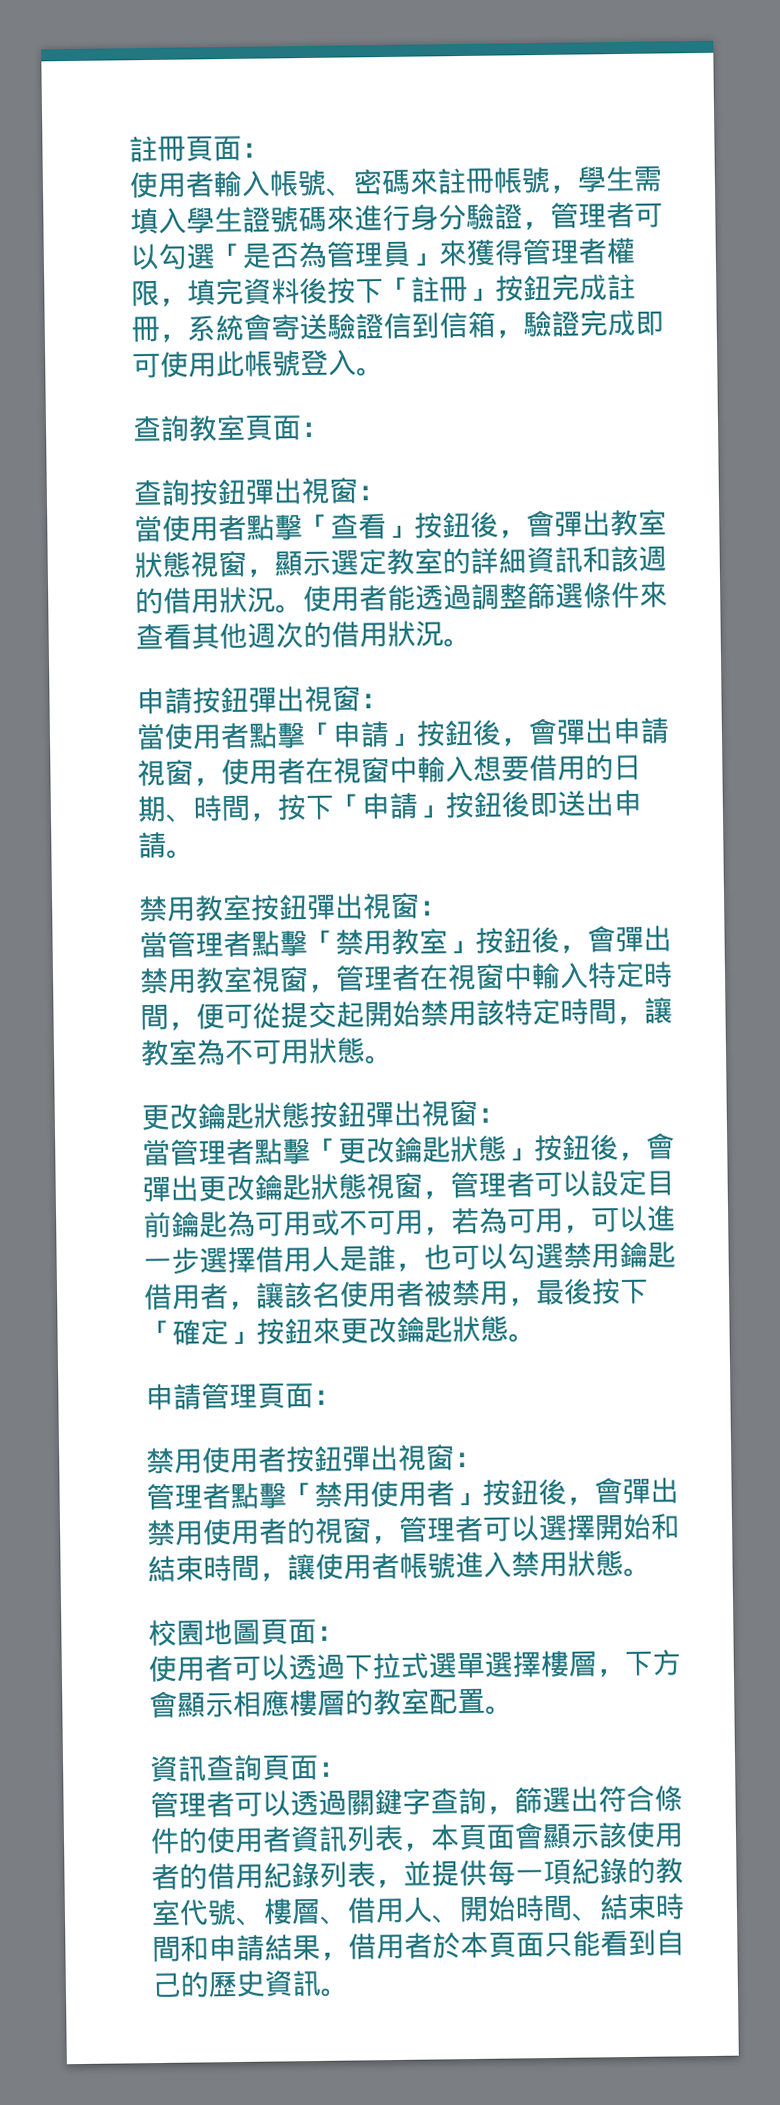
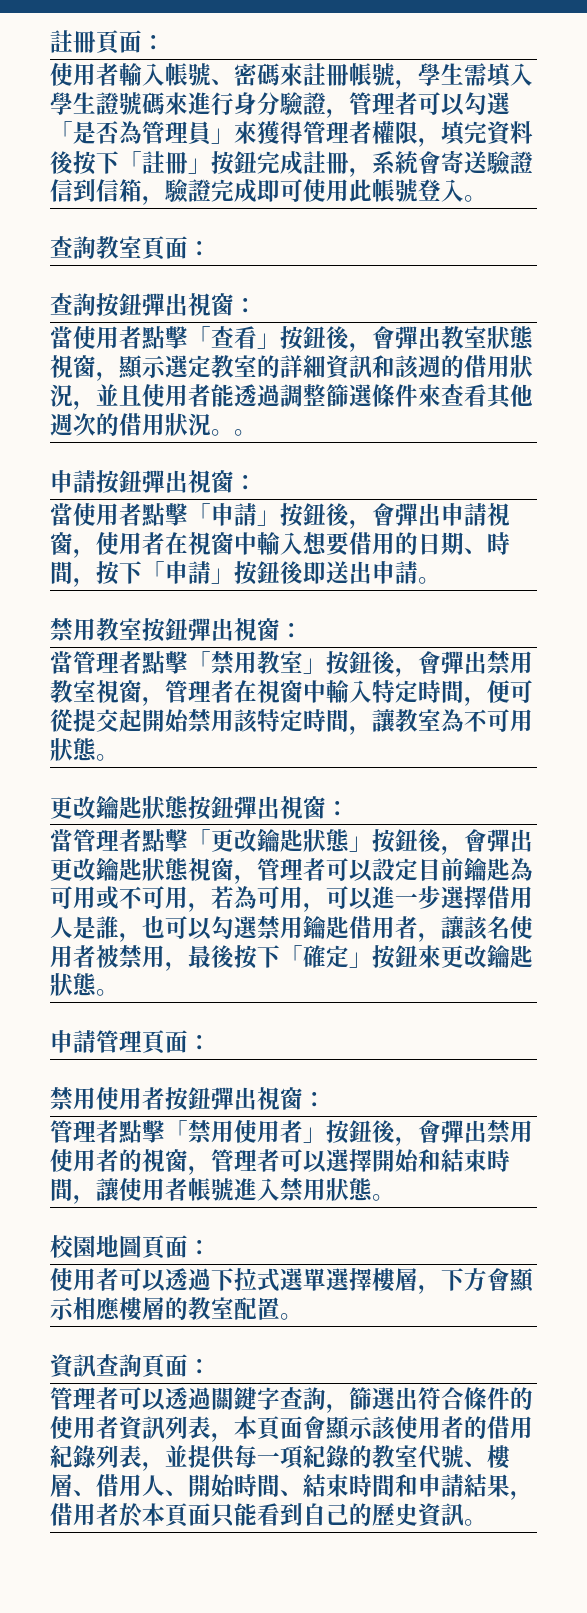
- 當使用者點擊「查看」按鈕後，會彈出教室狀態視窗，顯示選定教室的詳細資訊和該週的借用狀況。使用者能透過調整篩選條件來查看其他週次的借用狀況。
+ 當使用者點擊「查看」按鈕後，會彈出教室狀態視窗，顯示選定教室的詳細資訊和該週的借用狀況，並且使用者能透過調整篩選條件來查看其他週次的借用狀況。。

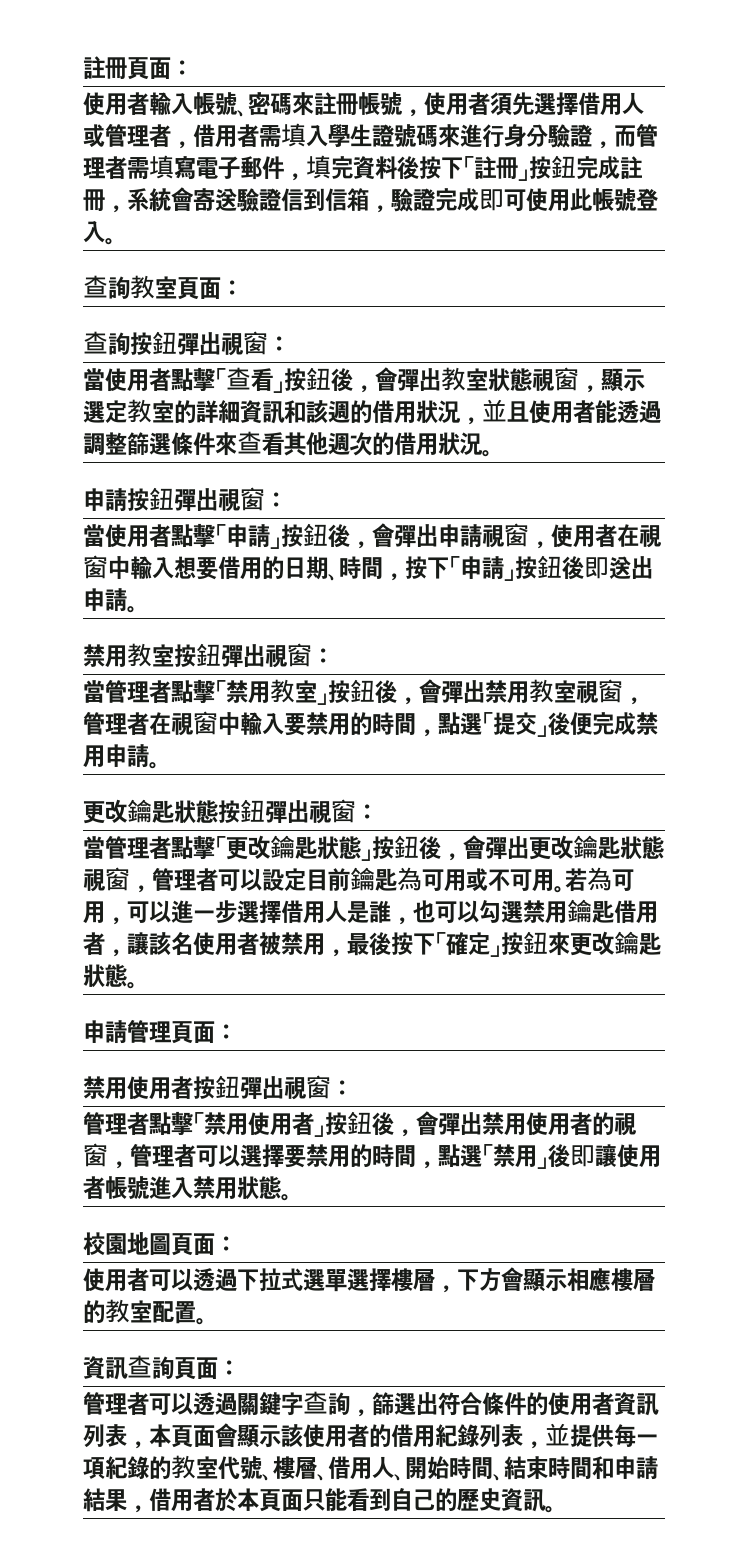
- 使用者輸入帳號、密碼來註冊帳號，學生需填入學生證號碼來進行身分驗證，管理者可以勾選「是否為管理員」來獲得管理者權限，填完資料後按下「註冊」按鈕完成註冊，系統會寄送驗證信到信箱，驗證完成即可使用此帳號登入。
+ 使用者輸入帳號、密碼來註冊帳號，使用者須先選擇借用人或管理者，借用者需填入學生證號碼來進行身分驗證，而管理者需填寫電子郵件，填完資料後按下「註冊」按鈕完成註冊，系統會寄送驗證信到信箱，驗證完成即可使用此帳號登入。
- 當使用者點擊「查看」按鈕後，會彈出教室狀態視窗，顯示選定教室的詳細資訊和該週的借用狀況，並且使用者能透過調整篩選條件來查看其他週次的借用狀況。。
+ 當使用者點擊「查看」按鈕後，會彈出教室狀態視窗，顯示選定教室的詳細資訊和該週的借用狀況，並且使用者能透過調整篩選條件來查看其他週次的借用狀況。
- 當管理者點擊「禁用教室」按鈕後，會彈出禁用教室視窗，管理者在視窗中輸入特定時間，便可從提交起開始禁用該特定時間，讓教室為不可用狀態。
+ 當管理者點擊「禁用教室」按鈕後，會彈出禁用教室視窗，管理者在視窗中輸入要禁用的時間，點選「提交」後便完成禁用申請。
- 當管理者點擊「更改鑰匙狀態」按鈕後，會彈出更改鑰匙狀態視窗，管理者可以設定目前鑰匙為可用或不可用，若為可用，可以進一步選擇借用人是誰，也可以勾選禁用鑰匙借用者，讓該名使用者被禁用，最後按下「確定」按鈕來更改鑰匙狀態。
+ 當管理者點擊「更改鑰匙狀態」按鈕後，會彈出更改鑰匙狀態視窗，管理者可以設定目前鑰匙為可用或不可用。若為可用，可以進一步選擇借用人是誰，也可以勾選禁用鑰匙借用者，讓該名使用者被禁用，最後按下「確定」按鈕來更改鑰匙狀態。
- 管理者點擊「禁用使用者」按鈕後，會彈出禁用使用者的視窗，管理者可以選擇開始和結束時間，讓使用者帳號進入禁用狀態。
+ 管理者點擊「禁用使用者」按鈕後，會彈出禁用使用者的視窗，管理者可以選擇要禁用的時間，點選「禁用」後即讓使用者帳號進入禁用狀態。

